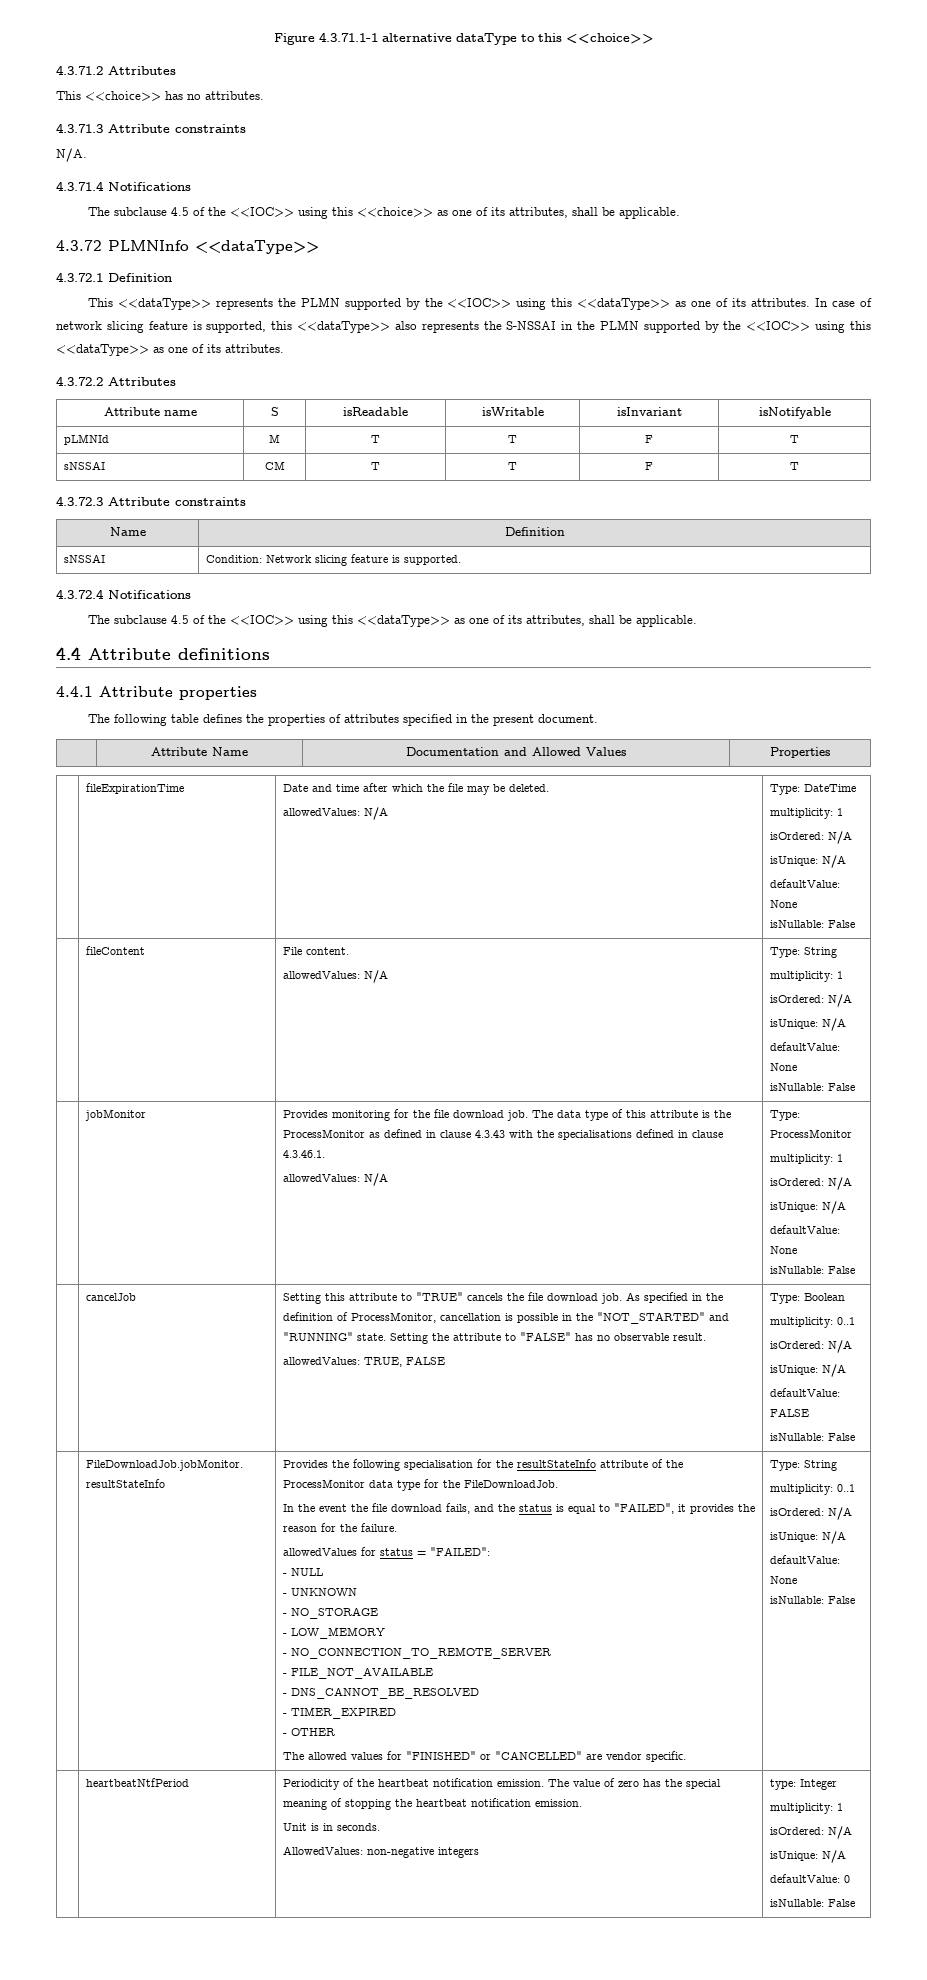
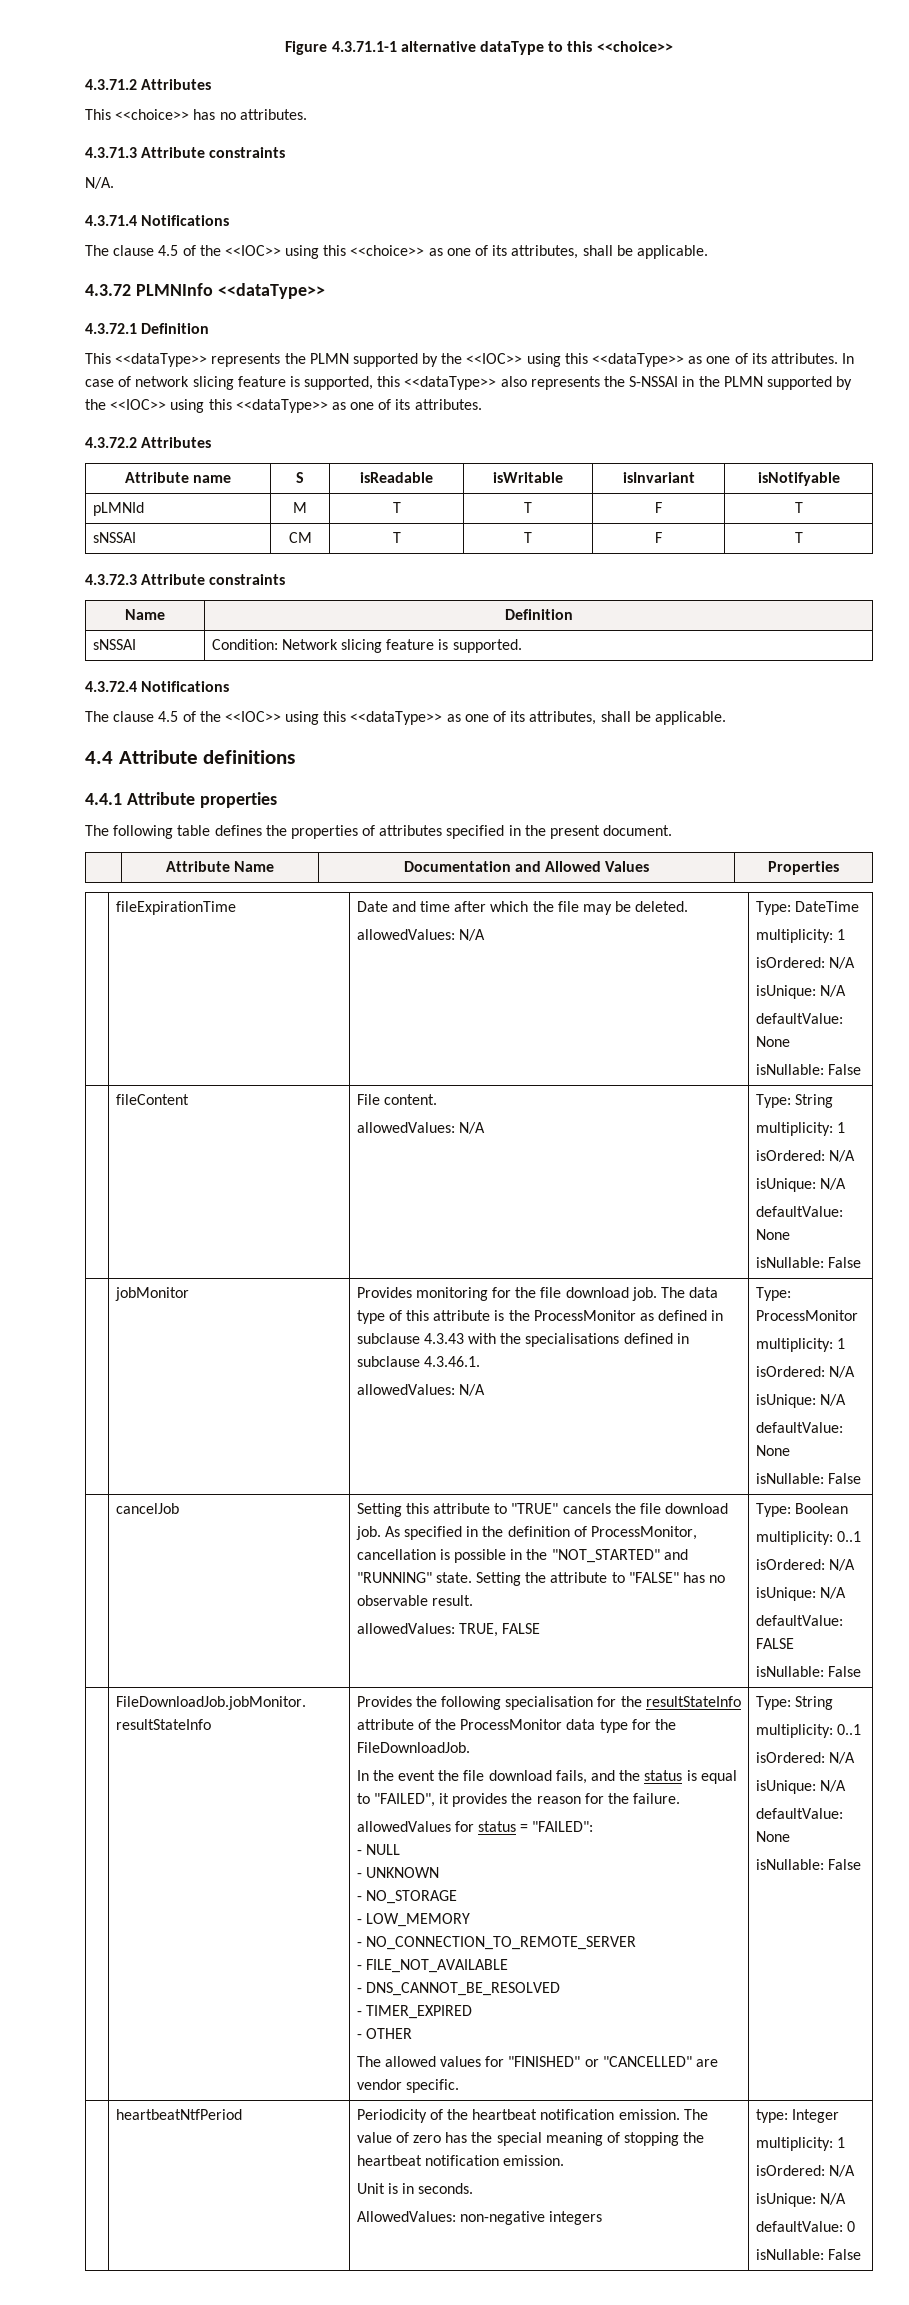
- The subclause 4.5 of the <<IOC>> using this <<choice>> as one of its attributes, shall be applicable.
+ The clause 4.5 of the <<IOC>> using this <<choice>> as one of its attributes, shall be applicable.
- The subclause 4.5 of the <<IOC>> using this <<dataType>> as one of its attributes, shall be applicable.
+ The clause 4.5 of the <<IOC>> using this <<dataType>> as one of its attributes, shall be applicable.
- The data type of this attribute is the ProcessMonitor as defined in clause 4.3.43 with the specialisations defined in clause 4.3.46.1.
+ The data type of this attribute is the ProcessMonitor as defined in subclause 4.3.43 with the specialisations defined in subclause 4.3.46.1.

